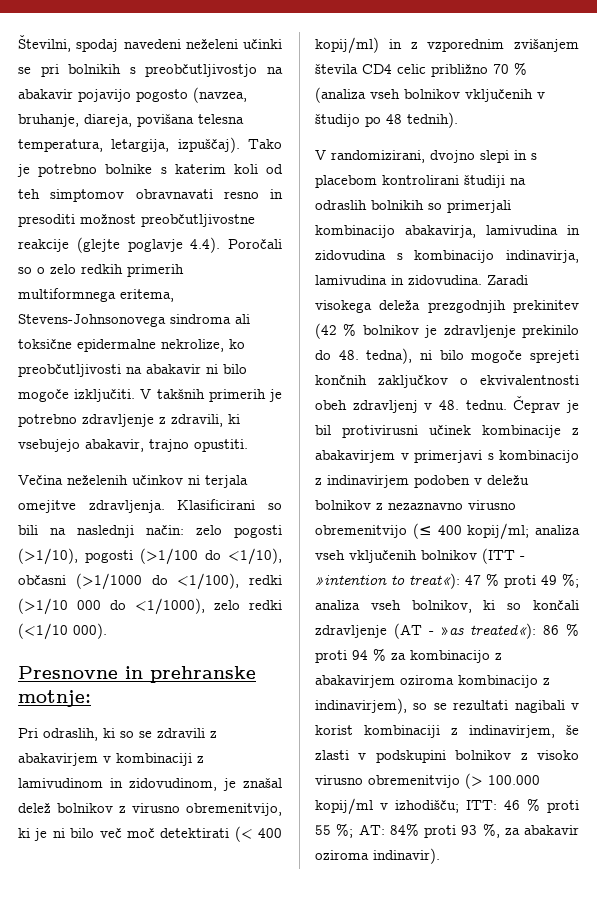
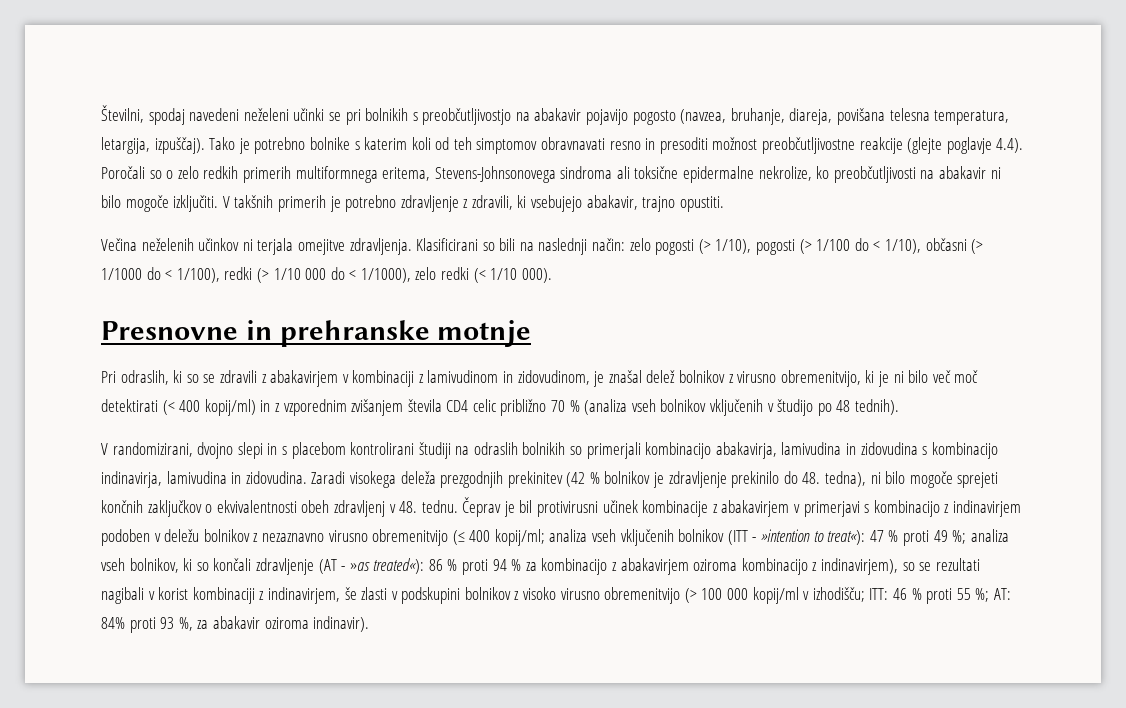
- Klasificirani so bili na naslednji način: zelo pogosti (>1/10), pogosti (>1/100 do <1/10), občasni (>1/1000 do <1/100), redki (>1/10 000 do <1/1000), zelo redki (<1/10 000).
+ Klasificirani so bili na naslednji način: zelo pogosti (> 1/10), pogosti (> 1/100 do < 1/10), občasni (> 1/1000 do < 1/100), redki (> 1/10 000 do < 1/1000), zelo redki (< 1/10 000).
- Presnovne in prehranske motnje:
+ Presnovne in prehranske motnje
- 86 % proti 94 % za kombinacijo z abakavirjem oziroma kombinacijo z indinavirjem), so se rezultati nagibali v korist kombinaciji z indinavirjem, še zlasti v podskupini bolnikov z visoko virusno obremenitvijo (> 100.000 kopij/ml v izhodišču;
+ 86 % proti 94 % za kombinacijo z abakavirjem oziroma kombinacijo z indinavirjem), so se rezultati nagibali v korist kombinaciji z indinavirjem, še zlasti v podskupini bolnikov z visoko virusno obremenitvijo (> 100 000 kopij/ml v izhodišču;

